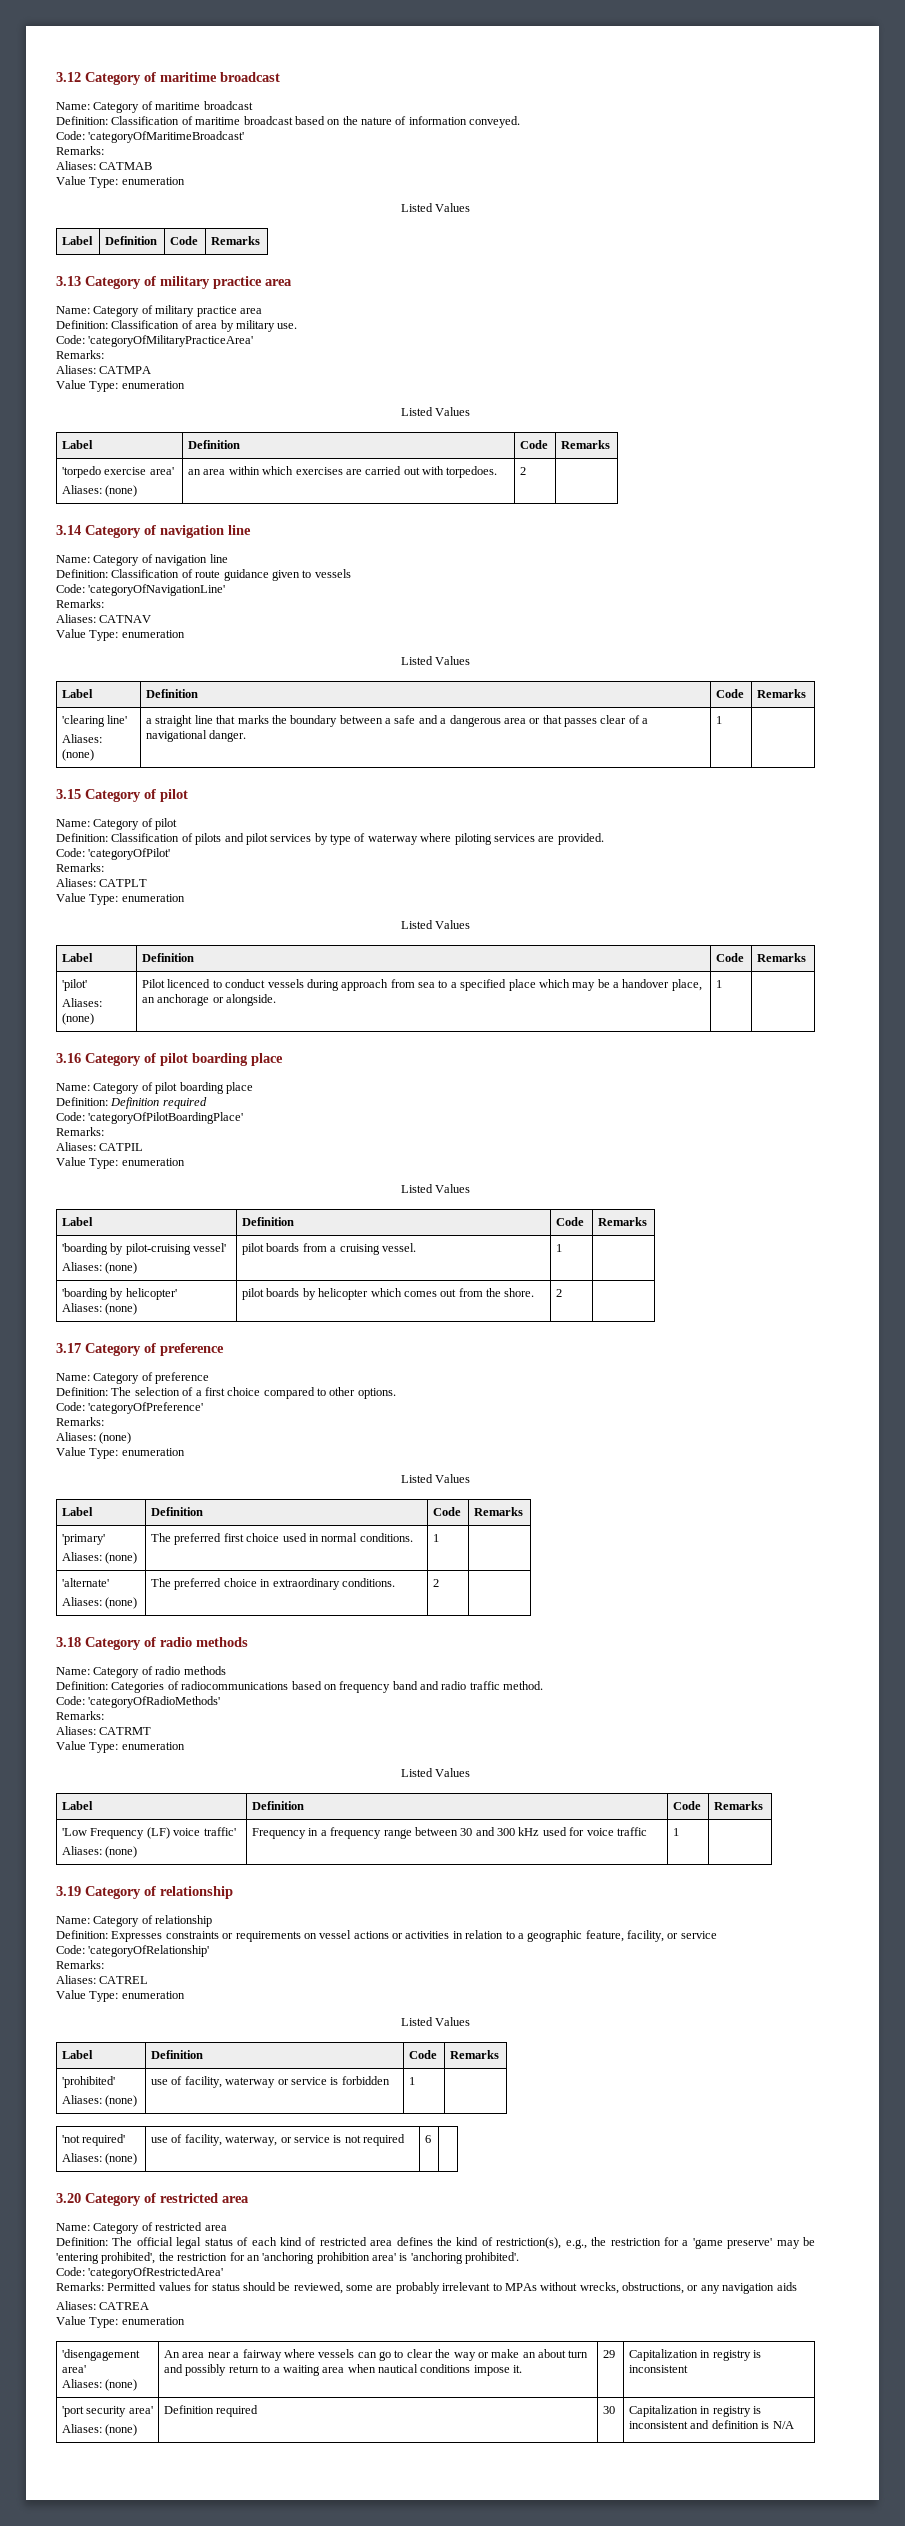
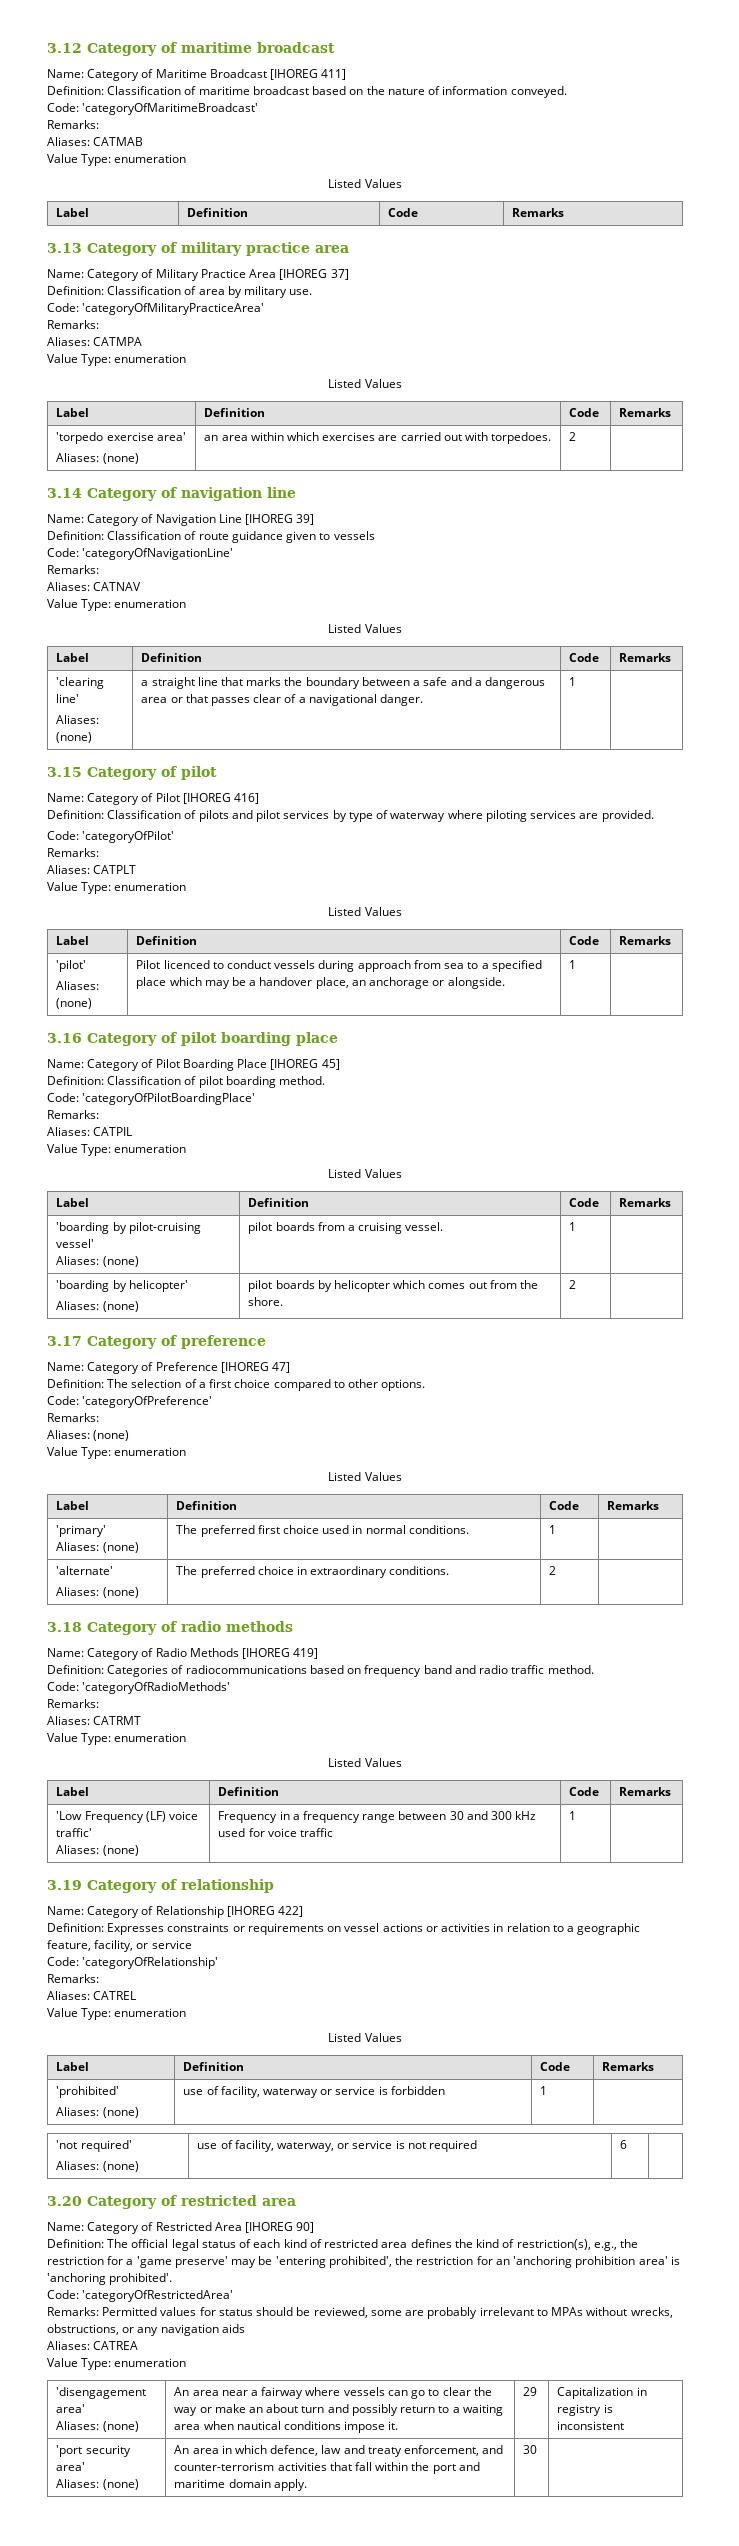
- Name: Category of maritime broadcast
+ Name: Category of Maritime Broadcast [IHOREG 411]
- Name: Category of military practice area
+ Name: Category of Military Practice Area [IHOREG 37]
- Name: Category of navigation line
+ Name: Category of Navigation Line [IHOREG 39]
  3.15 Category of pilot
- Name: Category of pilot
+ Name: Category of Pilot [IHOREG 416]
- Name: Category of pilot boarding place
- Definition: Definition required
+ Name: Category of Pilot Boarding Place [IHOREG 45]
+ Definition: Classification of pilot boarding method.
- Name: Category of preference
+ Name: Category of Preference [IHOREG 47]
- Name: Category of radio methods
+ Name: Category of Radio Methods [IHOREG 419]
- Name: Category of relationship
+ Name: Category of Relationship [IHOREG 422]
- Name: Category of restricted area
+ Name: Category of Restricted Area [IHOREG 90]
  'port security area'
- Aliases: (none) | Definition required | 30 | Capitalization in registry is inconsistent and definition is N/A
+ Aliases: (none) | An area in which defence, law and treaty enforcement, and counter-terrorism activities that fall within the port and maritime domain apply. | 30 |

